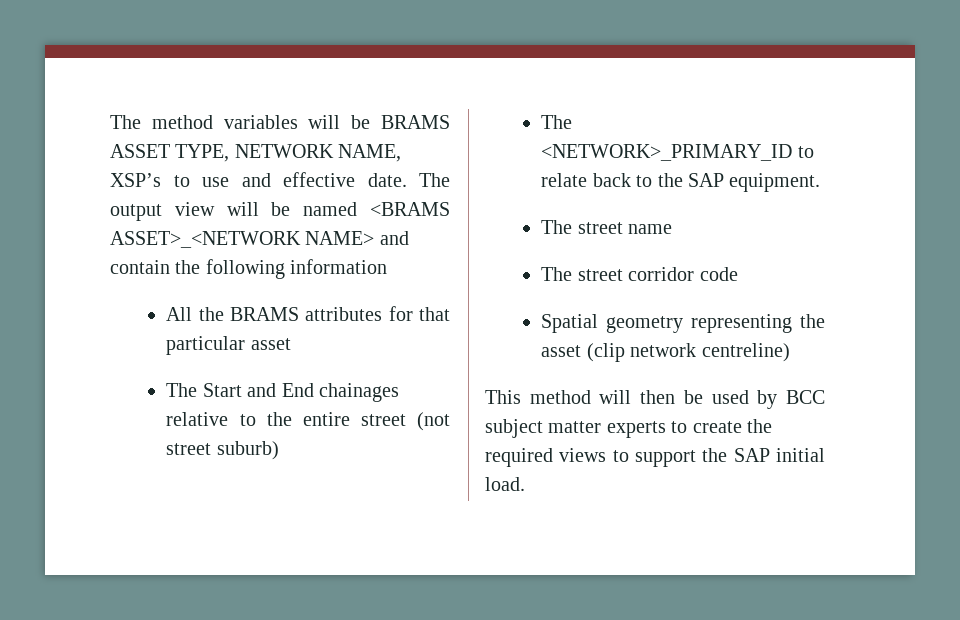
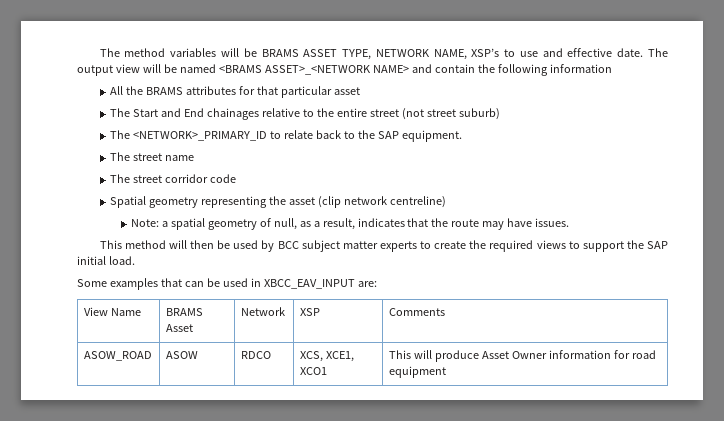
+ Note: a spatial geometry of null, as a result, indicates that the route may have issues.
+ Some examples that can be used in XBCC_EAV_INPUT are:
+ View Name | BRAMS Asset | Network | XSP | Comments
+ ASOW_ROAD | ASOW | RDCO | XCS, XCE1, XCO1 | This will produce Asset Owner information for road equipment

